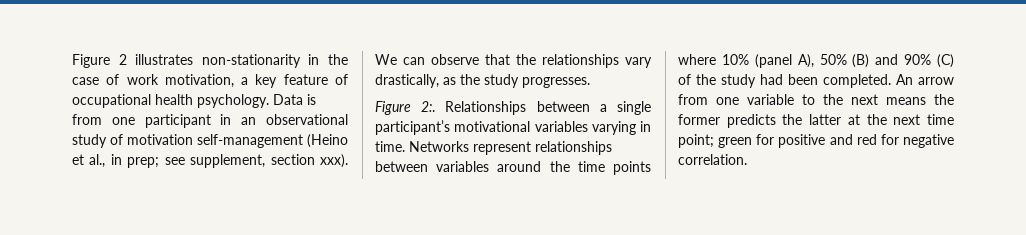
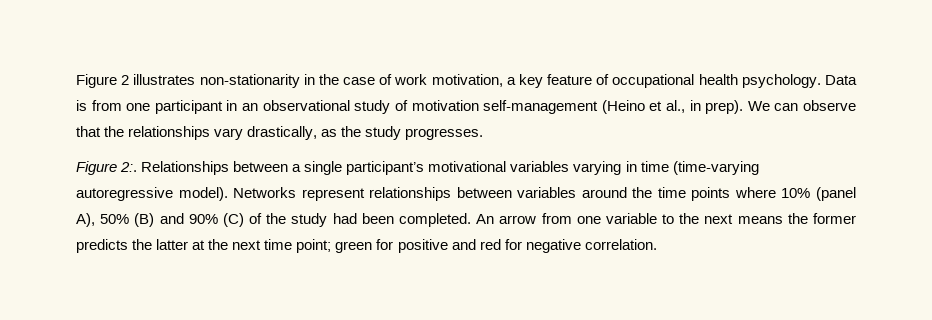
- Data is from one participant in an observational study of motivation self-management (Heino et al., in prep; see supplement, section xxx).
+ Data is from one participant in an observational study of motivation self-management (Heino et al., in prep).
- Relationships between a single participant’s motivational variables varying in time.
+ Relationships between a single participant’s motivational variables varying in time (time-varying autoregressive model).

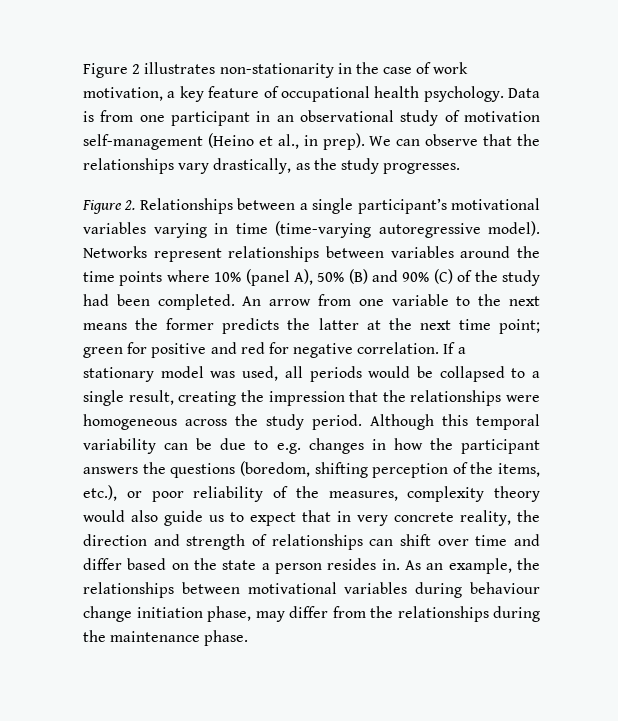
- Figure 2:. Relationships between a single participant’s motivational variables varying in time (time-varying autoregressive model).
+ Figure 2. Relationships between a single participant’s motivational variables varying in time (time-varying autoregressive model).
+ If a stationary model was used, all periods would be collapsed to a single result, creating the impression that the relationships were homogeneous across the study period. Although this temporal variability can be due to e.g. changes in how the participant answers the questions (boredom, shifting perception of the items, etc.), or poor reliability of the measures, complexity theory would also guide us to expect that in very concrete reality, the direction and strength of relationships can shift over time and differ based on the state a person resides in. As an example, the relationships between motivational variables during behaviour change initiation phase, may differ from the relationships during the maintenance phase.

